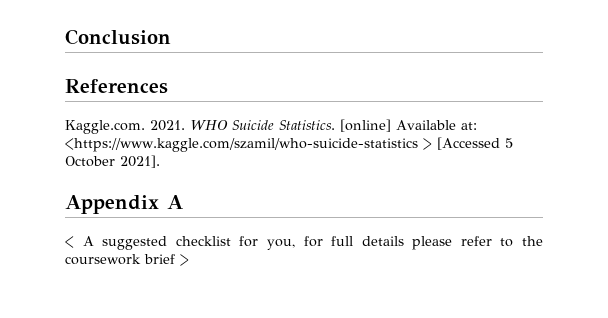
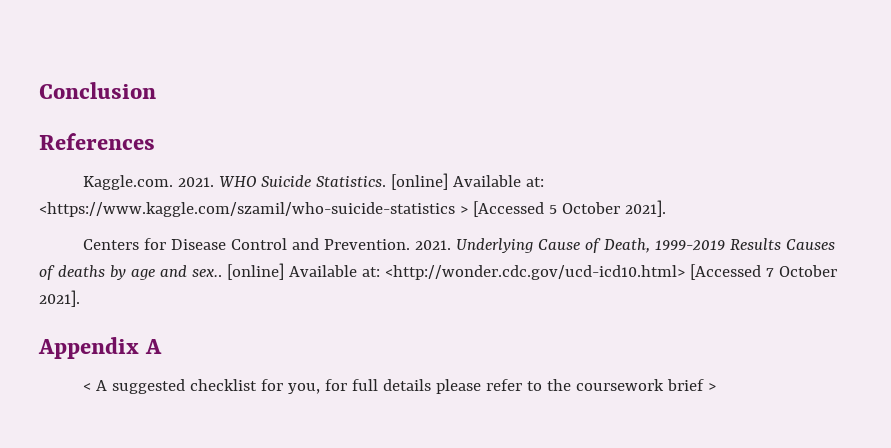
+ Centers for Disease Control and Prevention. 2021. Underlying Cause of Death, 1999-2019 Results Causes of deaths by age and sex.. [online] Available at: <http://wonder.cdc.gov/ucd-icd10.html> [Accessed 7 October 2021].

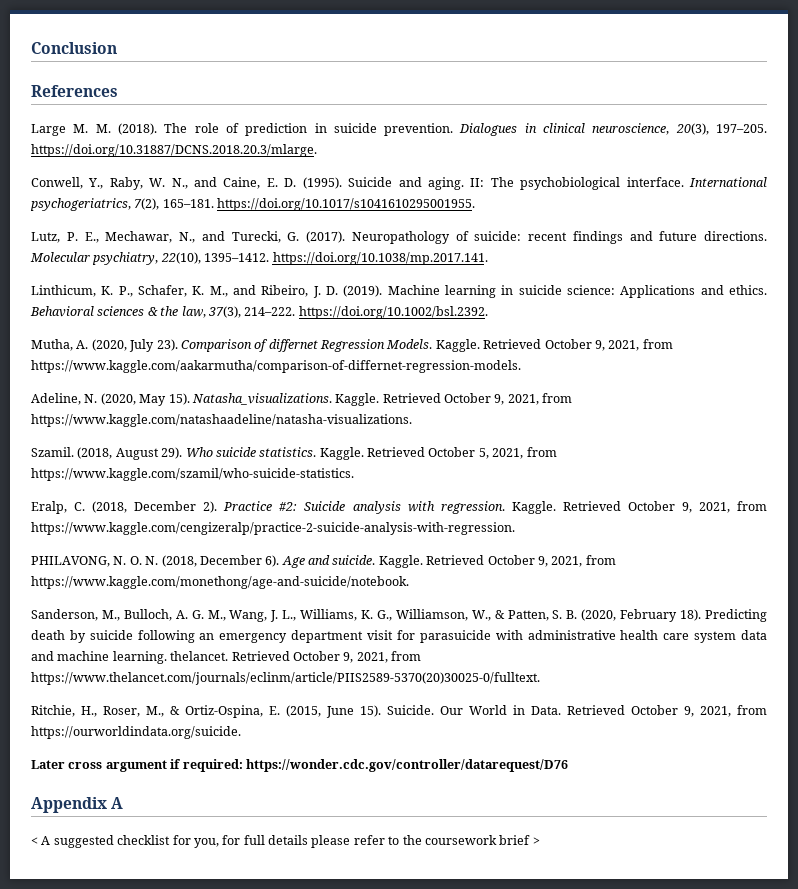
- Kaggle.com. 2021. WHO Suicide Statistics. [online] Available at: <https://www.kaggle.com/szamil/who-suicide-statistics > [Accessed 5 October 2021].
- Centers for Disease Control and Prevention. 2021. Underlying Cause of Death, 1999-2019 Results Causes of deaths by age and sex.. [online] Available at: <http://wonder.cdc.gov/ucd-icd10.html> [Accessed 7 October 2021].
+ Large M. M. (2018). The role of prediction in suicide prevention. Dialogues in clinical neuroscience, 20(3), 197–205. https://doi.org/10.31887/DCNS.2018.20.3/mlarge.
+ Conwell, Y., Raby, W. N., and Caine, E. D. (1995). Suicide and aging. II: The psychobiological interface. International psychogeriatrics, 7(2), 165–181. https://doi.org/10.1017/s1041610295001955.
+ Lutz, P. E., Mechawar, N., and Turecki, G. (2017). Neuropathology of suicide: recent findings and future directions. Molecular psychiatry, 22(10), 1395–1412. https://doi.org/10.1038/mp.2017.141.
+ Linthicum, K. P., Schafer, K. M., and Ribeiro, J. D. (2019). Machine learning in suicide science: Applications and ethics. Behavioral sciences & the law, 37(3), 214–222. https://doi.org/10.1002/bsl.2392.
+ Mutha, A. (2020, July 23). Comparison of differnet Regression Models. Kaggle. Retrieved October 9, 2021, from https://www.kaggle.com/aakarmutha/comparison-of-differnet-regression-models.
+ Adeline, N. (2020, May 15). Natasha_visualizations. Kaggle. Retrieved October 9, 2021, from https://www.kaggle.com/natashaadeline/natasha-visualizations.
+ Szamil. (2018, August 29). Who suicide statistics. Kaggle. Retrieved October 5, 2021, from https://www.kaggle.com/szamil/who-suicide-statistics.
+ Eralp, C. (2018, December 2). Practice #2: Suicide analysis with regression. Kaggle. Retrieved October 9, 2021, from https://www.kaggle.com/cengizeralp/practice-2-suicide-analysis-with-regression.
+ PHILAVONG, N. O. N. (2018, December 6). Age and suicide. Kaggle. Retrieved October 9, 2021, from https://www.kaggle.com/monethong/age-and-suicide/notebook.
+ Sanderson, M., Bulloch, A. G. M., Wang, J. L., Williams, K. G., Williamson, W., & Patten, S. B. (2020, February 18). Predicting death by suicide following an emergency department visit for parasuicide with administrative health care system data and machine learning. thelancet. Retrieved October 9, 2021, from https://www.thelancet.com/journals/eclinm/article/PIIS2589-5370(20)30025-0/fulltext.
+ Ritchie, H., Roser, M., & Ortiz-Ospina, E. (2015, June 15). Suicide. Our World in Data. Retrieved October 9, 2021, from https://ourworldindata.org/suicide.
+ Later cross argument if required: https://wonder.cdc.gov/controller/datarequest/D76

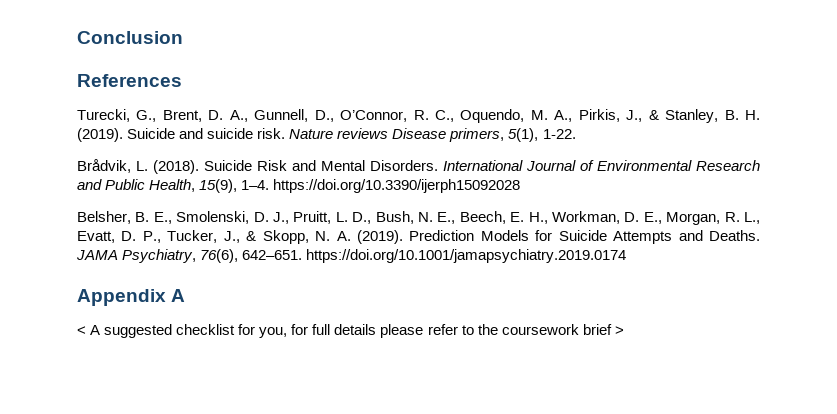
- Large M. M. (2018). The role of prediction in suicide prevention. Dialogues in clinical neuroscience, 20(3), 197–205. https://doi.org/10.31887/DCNS.2018.20.3/mlarge.
- Conwell, Y., Raby, W. N., and Caine, E. D. (1995). Suicide and aging. II: The psychobiological interface. International psychogeriatrics, 7(2), 165–181. https://doi.org/10.1017/s1041610295001955.
- Lutz, P. E., Mechawar, N., and Turecki, G. (2017). Neuropathology of suicide: recent findings and future directions. Molecular psychiatry, 22(10), 1395–1412. https://doi.org/10.1038/mp.2017.141.
- Linthicum, K. P., Schafer, K. M., and Ribeiro, J. D. (2019). Machine learning in suicide science: Applications and ethics. Behavioral sciences & the law, 37(3), 214–222. https://doi.org/10.1002/bsl.2392.
- Mutha, A. (2020, July 23). Comparison of differnet Regression Models. Kaggle. Retrieved October 9, 2021, from https://www.kaggle.com/aakarmutha/comparison-of-differnet-regression-models.
- Adeline, N. (2020, May 15). Natasha_visualizations. Kaggle. Retrieved October 9, 2021, from https://www.kaggle.com/natashaadeline/natasha-visualizations.
- Szamil. (2018, August 29). Who suicide statistics. Kaggle. Retrieved October 5, 2021, from https://www.kaggle.com/szamil/who-suicide-statistics.
- Eralp, C. (2018, December 2). Practice #2: Suicide analysis with regression. Kaggle. Retrieved October 9, 2021, from https://www.kaggle.com/cengizeralp/practice-2-suicide-analysis-with-regression.
- PHILAVONG, N. O. N. (2018, December 6). Age and suicide. Kaggle. Retrieved October 9, 2021, from https://www.kaggle.com/monethong/age-and-suicide/notebook.
- Sanderson, M., Bulloch, A. G. M., Wang, J. L., Williams, K. G., Williamson, W., & Patten, S. B. (2020, February 18). Predicting death by suicide following an emergency department visit for parasuicide with administrative health care system data and machine learning. thelancet. Retrieved October 9, 2021, from https://www.thelancet.com/journals/eclinm/article/PIIS2589-5370(20)30025-0/fulltext.
- Ritchie, H., Roser, M., & Ortiz-Ospina, E. (2015, June 15). Suicide. Our World in Data. Retrieved October 9, 2021, from https://ourworldindata.org/suicide.
- Later cross argument if required: https://wonder.cdc.gov/controller/datarequest/D76
+ Turecki, G., Brent, D. A., Gunnell, D., O’Connor, R. C., Oquendo, M. A., Pirkis, J., & Stanley, B. H. (2019). Suicide and suicide risk. Nature reviews Disease primers, 5(1), 1-22.
+ Brådvik, L. (2018). Suicide Risk and Mental Disorders. International Journal of Environmental Research and Public Health, 15(9), 1–4. https://doi.org/10.3390/ijerph15092028
+ Belsher, B. E., Smolenski, D. J., Pruitt, L. D., Bush, N. E., Beech, E. H., Workman, D. E., Morgan, R. L., Evatt, D. P., Tucker, J., & Skopp, N. A. (2019). Prediction Models for Suicide Attempts and Deaths. JAMA Psychiatry, 76(6), 642–651. https://doi.org/10.1001/jamapsychiatry.2019.0174

